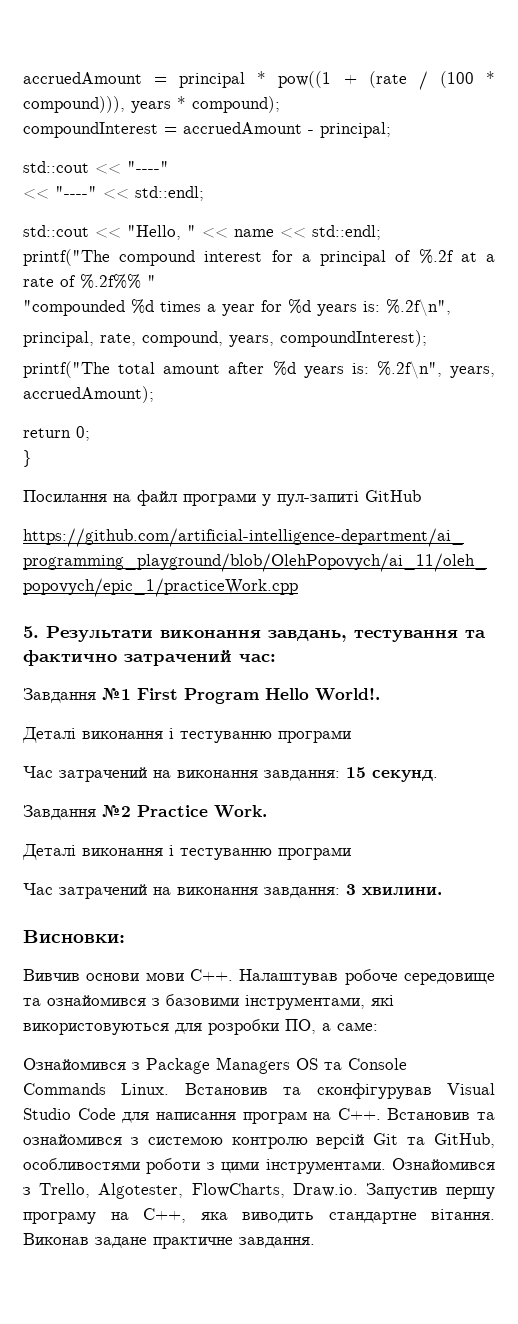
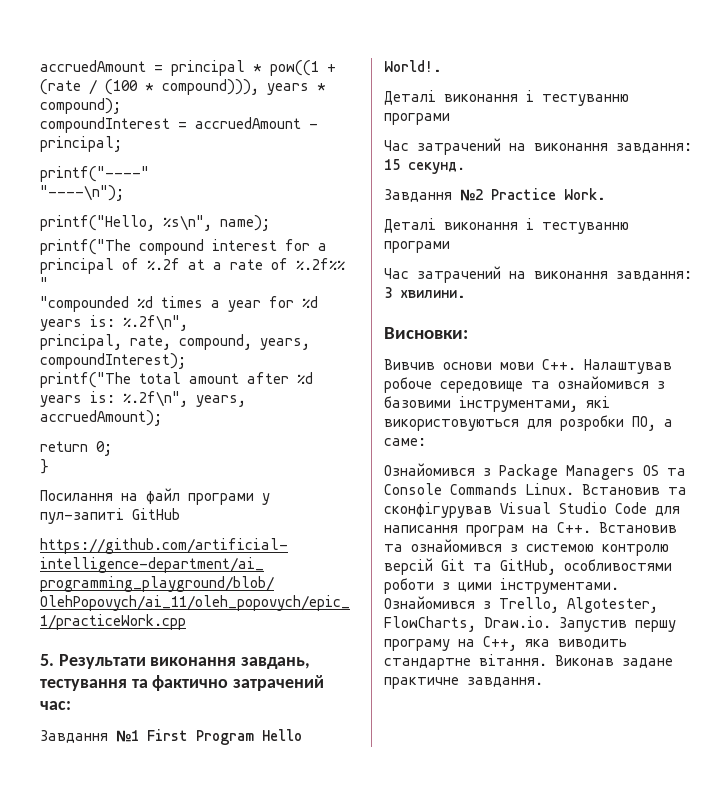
- std::cout << "----"
- << "----" << std::endl;
- std::cout << "Hello, " << name << std::endl;
+ printf("----"
+ "----\n");
+ printf("Hello, %s\n", name);

